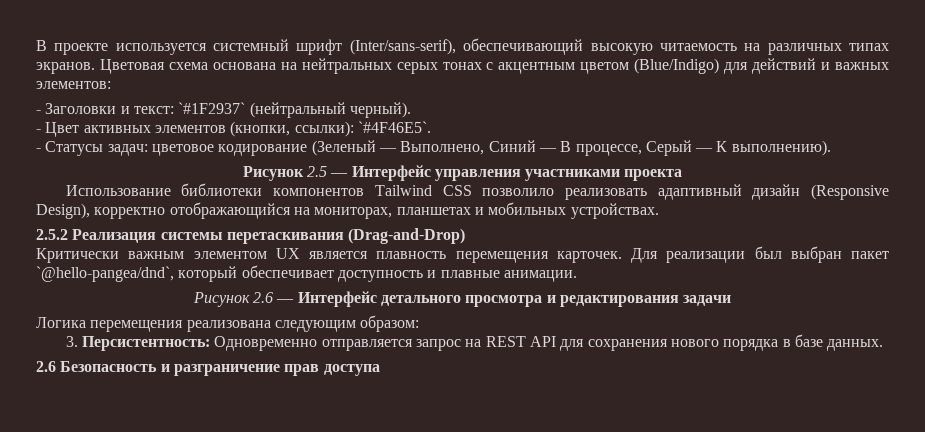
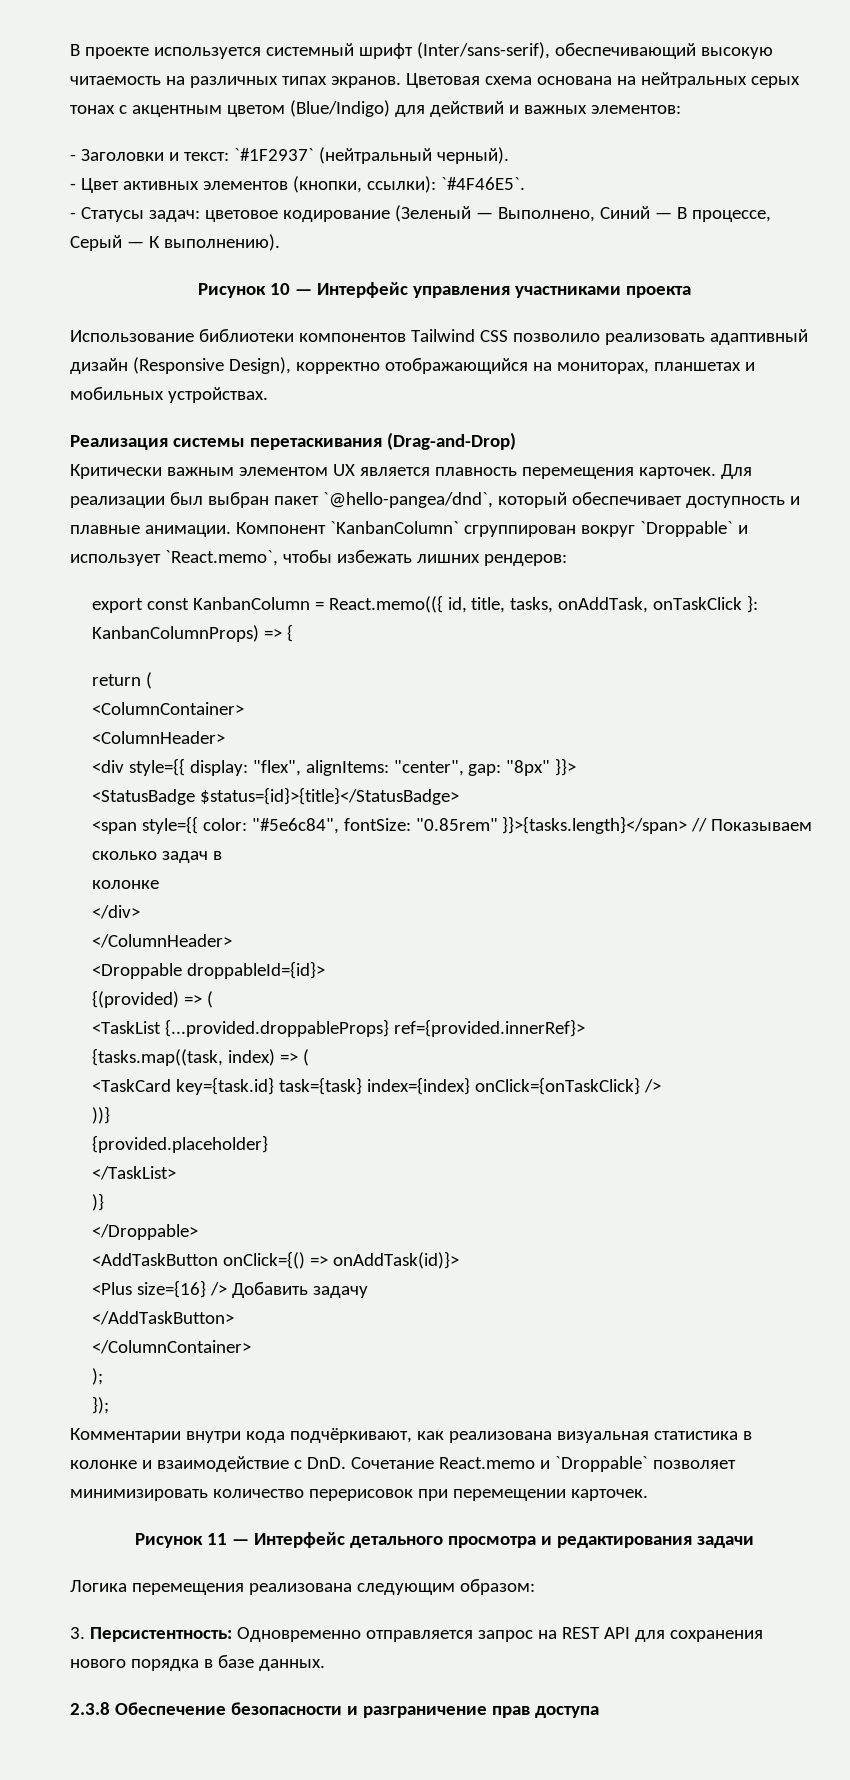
- Рисунок 2.5 — Интерфейс управления участниками проекта
+ Рисунок 10 — Интерфейс управления участниками проекта
- 2.5.2 Реализация системы перетаскивания (Drag-and-Drop)
+ Реализация системы перетаскивания (Drag-and-Drop)
- Для реализации был выбран пакет `@hello-pangea/dnd`, который обеспечивает доступность и плавные анимации.
- Рисунок 2.6 — Интерфейс детального просмотра и редактирования задачи
+ Для реализации был выбран пакет `@hello-pangea/dnd`, который обеспечивает доступность и плавные анимации. Компонент `KanbanColumn` сгруппирован вокруг `Droppable` и использует `React.memo`, чтобы избежать лишних рендеров:
+ export const KanbanColumn = React.memo(({ id, title, tasks, onAddTask, onTaskClick }: KanbanColumnProps) => {
+ return (
+ <ColumnContainer>
+ <ColumnHeader>
+ <div style={{ display: "flex", alignItems: "center", gap: "8px" }}>
+ <StatusBadge $status={id}>{title}</StatusBadge>
+ <span style={{ color: "#5e6c84", fontSize: "0.85rem" }}>{tasks.length}</span> // Показываем сколько задач в
+ колонке
+ </div>
+ </ColumnHeader>
+ <Droppable droppableId={id}>
+ {(provided) => (
+ <TaskList {...provided.droppableProps} ref={provided.innerRef}>
+ {tasks.map((task, index) => (
+ <TaskCard key={task.id} task={task} index={index} onClick={onTaskClick} />
+ ))}
+ {provided.placeholder}
+ </TaskList>
+ )}
+ </Droppable>
+ <AddTaskButton onClick={() => onAddTask(id)}>
+ <Plus size={16} /> Добавить задачу
+ </AddTaskButton>
+ </ColumnContainer>
+ );
+ });
+ Комментарии внутри кода подчёркивают, как реализована визуальная статистика в колонке и взаимодействие с DnD. Сочетание React.memo и `Droppable` позволяет минимизировать количество перерисовок при перемещении карточек.
+ Рисунок 11 — Интерфейс детального просмотра и редактирования задачи
- 2.6 Безопасность и разграничение прав доступа
+ 2.3.8 Обеспечение безопасности и разграничение прав доступа

